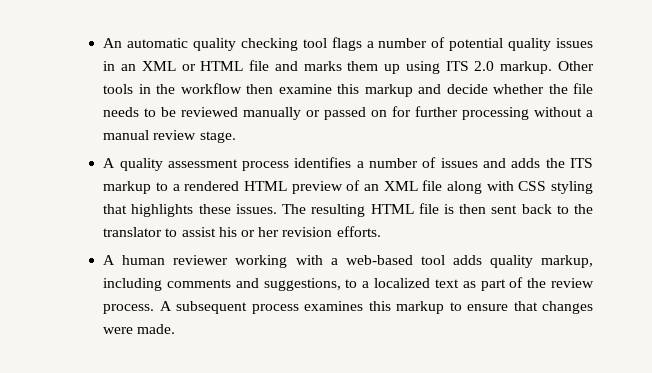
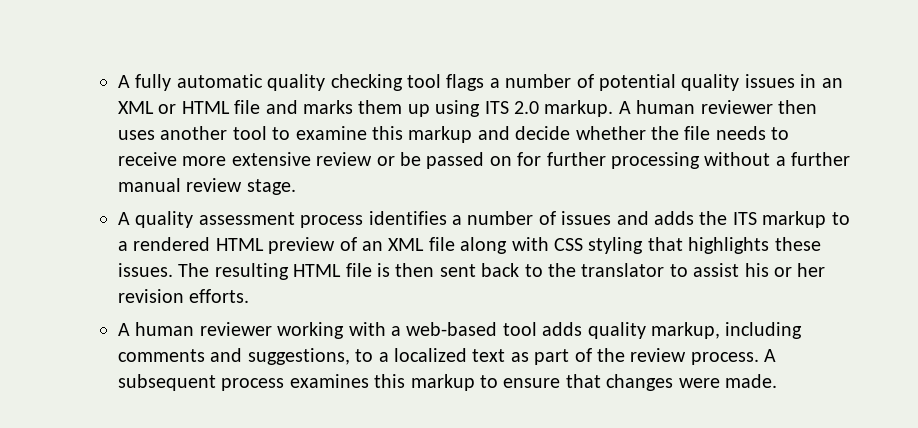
- An automatic quality checking tool flags a number of potential quality issues in an XML or HTML file and marks them up using ITS 2.0 markup.
+ A fully automatic quality checking tool flags a number of potential quality issues in an XML or HTML file and marks them up using ITS 2.0 markup.
- Other tools in the workflow then examine this markup and decide whether the file needs to be reviewed manually or passed on for further processing without a manual review stage.
+ A human reviewer then uses another tool to examine this markup and decide whether the file needs to receive more extensive review or be passed on for further processing without a further manual review stage.

